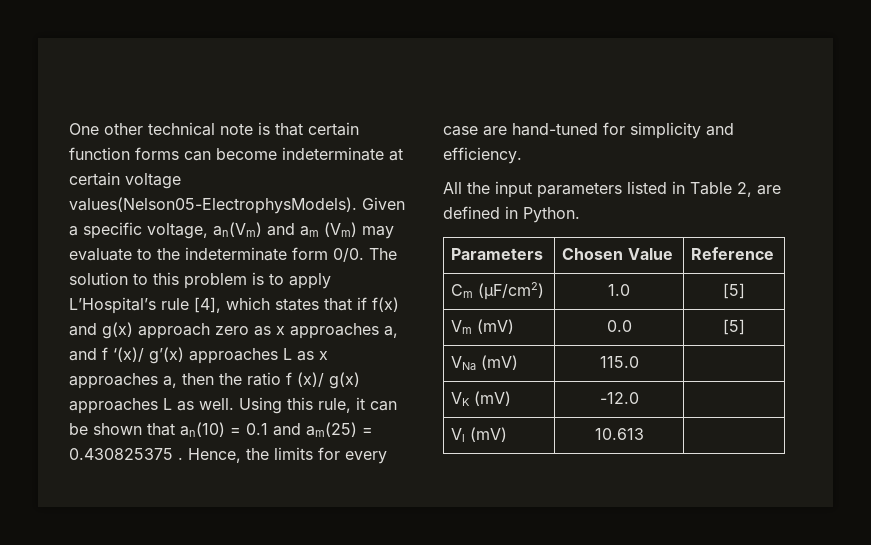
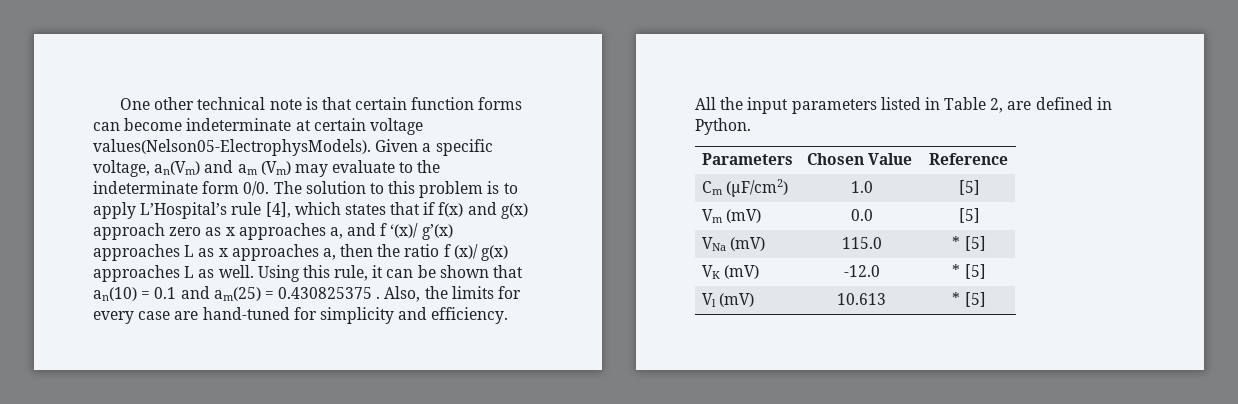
- Hence, the limits for every case are hand-tuned for simplicity and efficiency.
+ Also, the limits for every case are hand-tuned for simplicity and efficiency.
- VNa (mV) | 115.0 |
+ VNa (mV) | 115.0 | * [5]
- VK (mV) | -12.0 |
+ VK (mV) | -12.0 | * [5]
- Vl (mV) | 10.613 |
+ Vl (mV) | 10.613 | * [5]

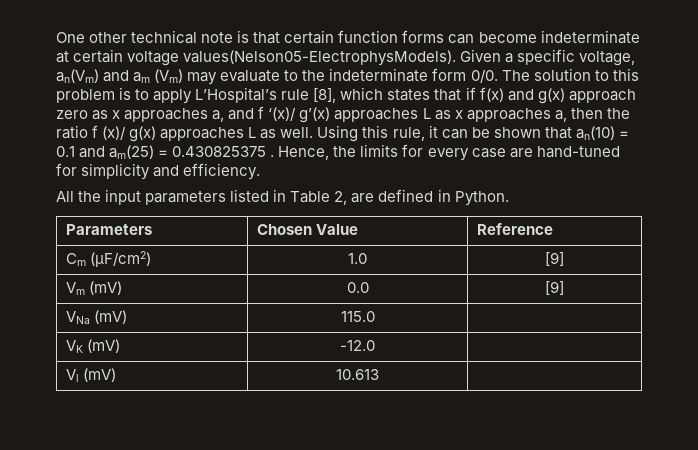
- The solution to this problem is to apply L’Hospital’s rule [4], which states that if f(x) and g(x) approach zero as x approaches a, and f ‘(x)/ g’(x) approaches L as x approaches a, then the ratio f (x)/ g(x) approaches L as well.
+ The solution to this problem is to apply L’Hospital’s rule [8], which states that if f(x) and g(x) approach zero as x approaches a, and f ‘(x)/ g’(x) approaches L as x approaches a, then the ratio f (x)/ g(x) approaches L as well.
- Also, the limits for every case are hand-tuned for simplicity and efficiency.
+ Hence, the limits for every case are hand-tuned for simplicity and efficiency.
- Cm (μF/cm2) | 1.0 | [5]
+ Cm (μF/cm2) | 1.0 | [9]
- Vm (mV) | 0.0 | [5]
+ Vm (mV) | 0.0 | [9]
- VNa (mV) | 115.0 | * [5]
+ VNa (mV) | 115.0 |
- VK (mV) | -12.0 | * [5]
+ VK (mV) | -12.0 |
- Vl (mV) | 10.613 | * [5]
+ Vl (mV) | 10.613 |

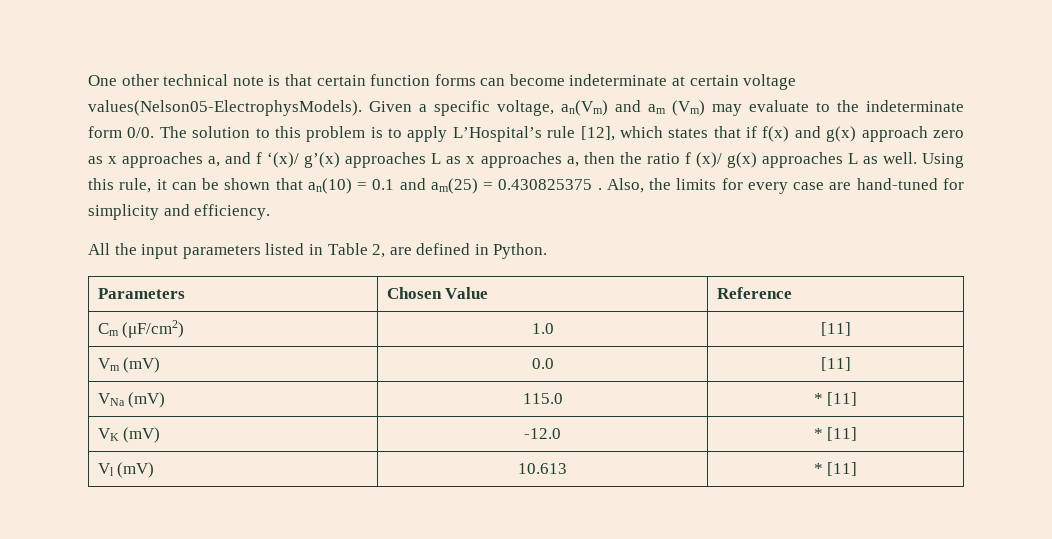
- The solution to this problem is to apply L’Hospital’s rule [8], which states that if f(x) and g(x) approach zero as x approaches a, and f ‘(x)/ g’(x) approaches L as x approaches a, then the ratio f (x)/ g(x) approaches L as well.
+ The solution to this problem is to apply L’Hospital’s rule [12], which states that if f(x) and g(x) approach zero as x approaches a, and f ‘(x)/ g’(x) approaches L as x approaches a, then the ratio f (x)/ g(x) approaches L as well.
- Hence, the limits for every case are hand-tuned for simplicity and efficiency.
+ Also, the limits for every case are hand-tuned for simplicity and efficiency.
- Cm (μF/cm2) | 1.0 | [9]
+ Cm (μF/cm2) | 1.0 | [11]
- Vm (mV) | 0.0 | [9]
+ Vm (mV) | 0.0 | [11]
- VNa (mV) | 115.0 |
+ VNa (mV) | 115.0 | * [11]
- VK (mV) | -12.0 |
+ VK (mV) | -12.0 | * [11]
- Vl (mV) | 10.613 |
+ Vl (mV) | 10.613 | * [11]

